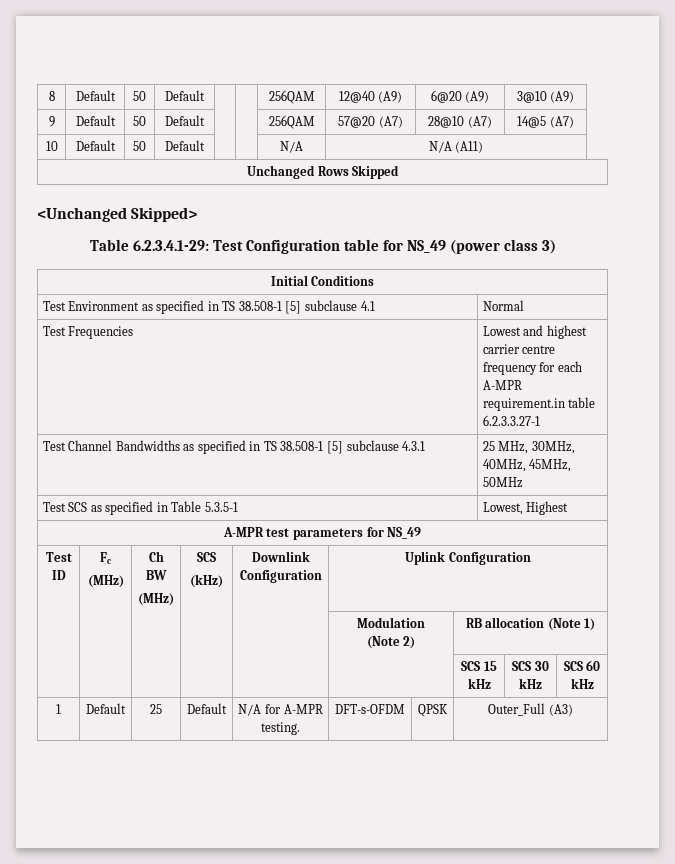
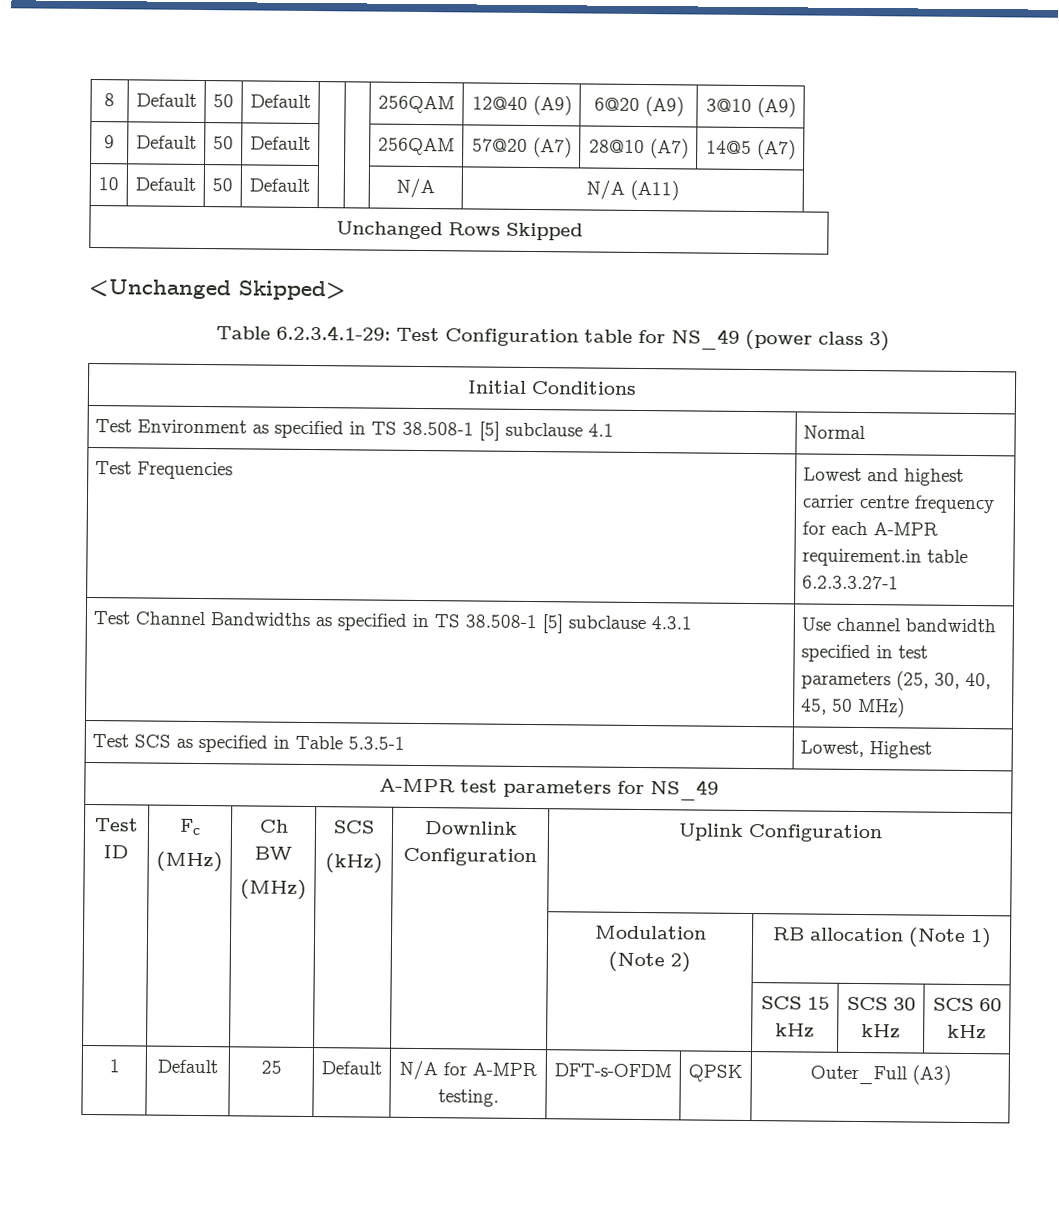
- Test Channel Bandwidths as specified in TS 38.508-1 [5] subclause 4.3.1 | 25 MHz, 30MHz, 40MHz, 45MHz, 50MHz
+ Test Channel Bandwidths as specified in TS 38.508-1 [5] subclause 4.3.1 | Use channel bandwidth specified in test parameters (25, 30, 40, 45, 50 MHz)

